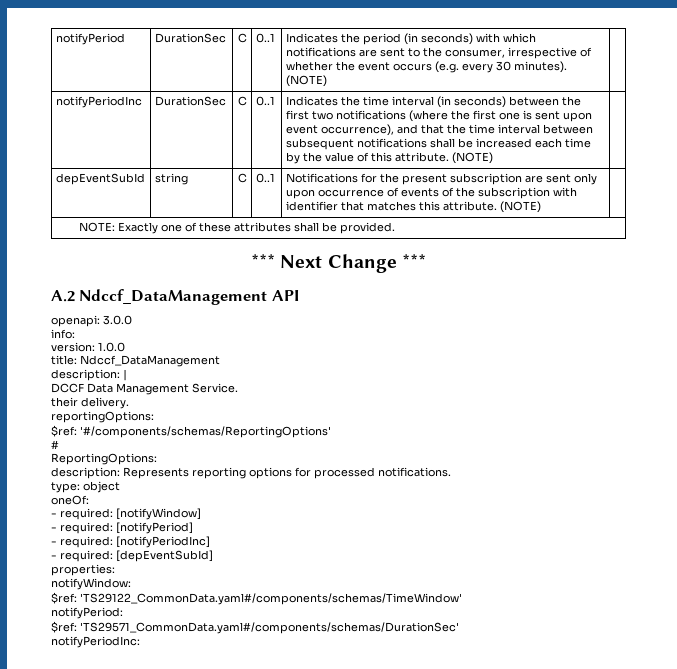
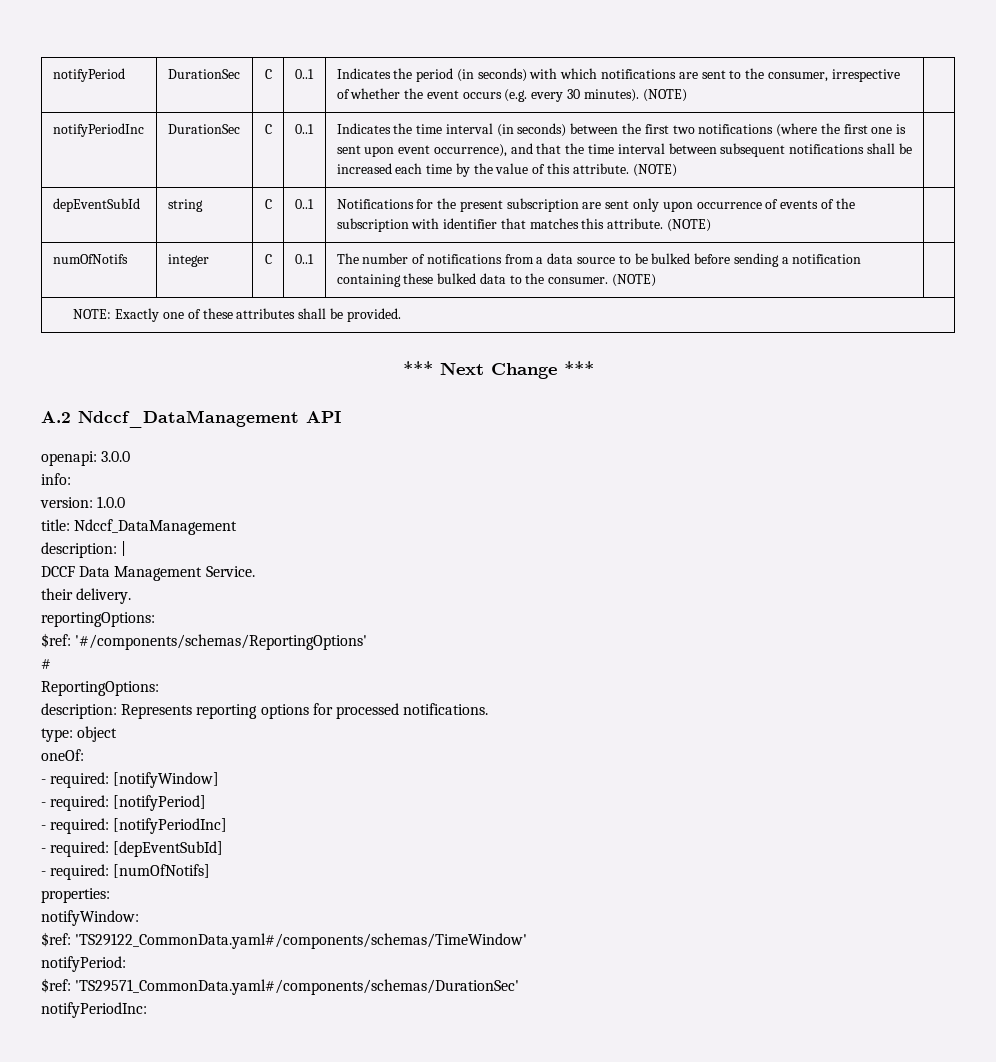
+ numOfNotifs | integer | C | 0..1 | The number of notifications from a data source to be bulked before sending a notification containing these bulked data to the consumer. (NOTE) |
+ - required: [numOfNotifs]

